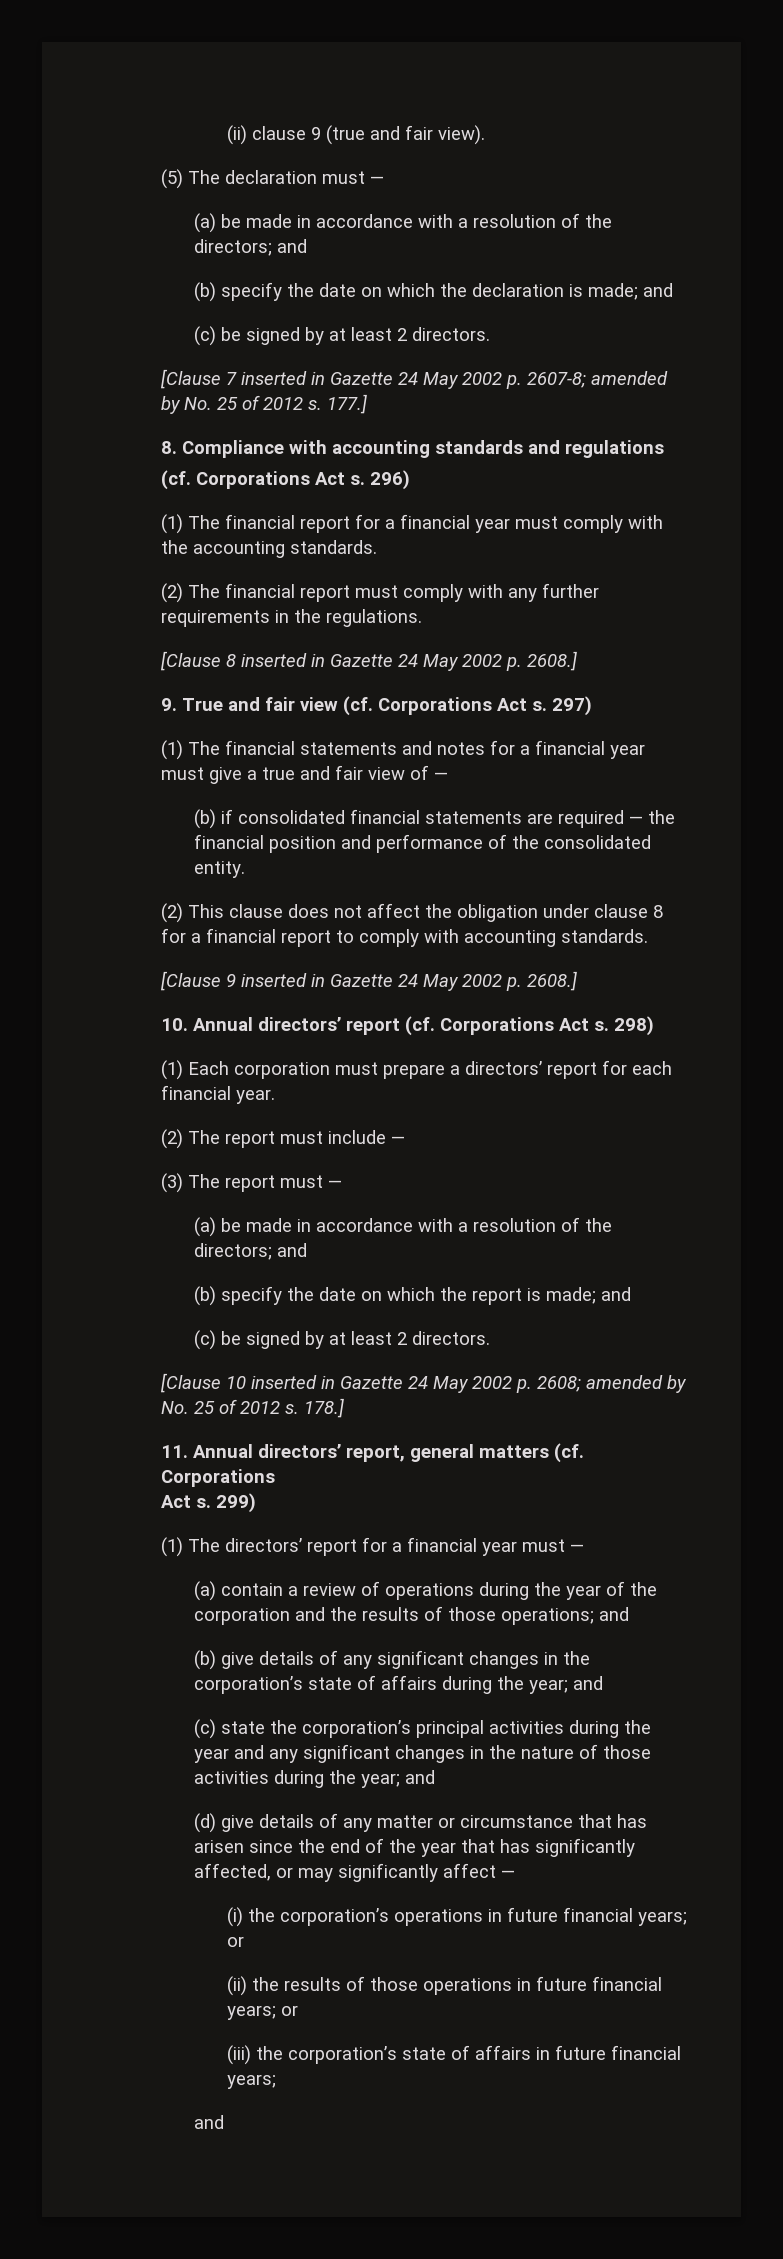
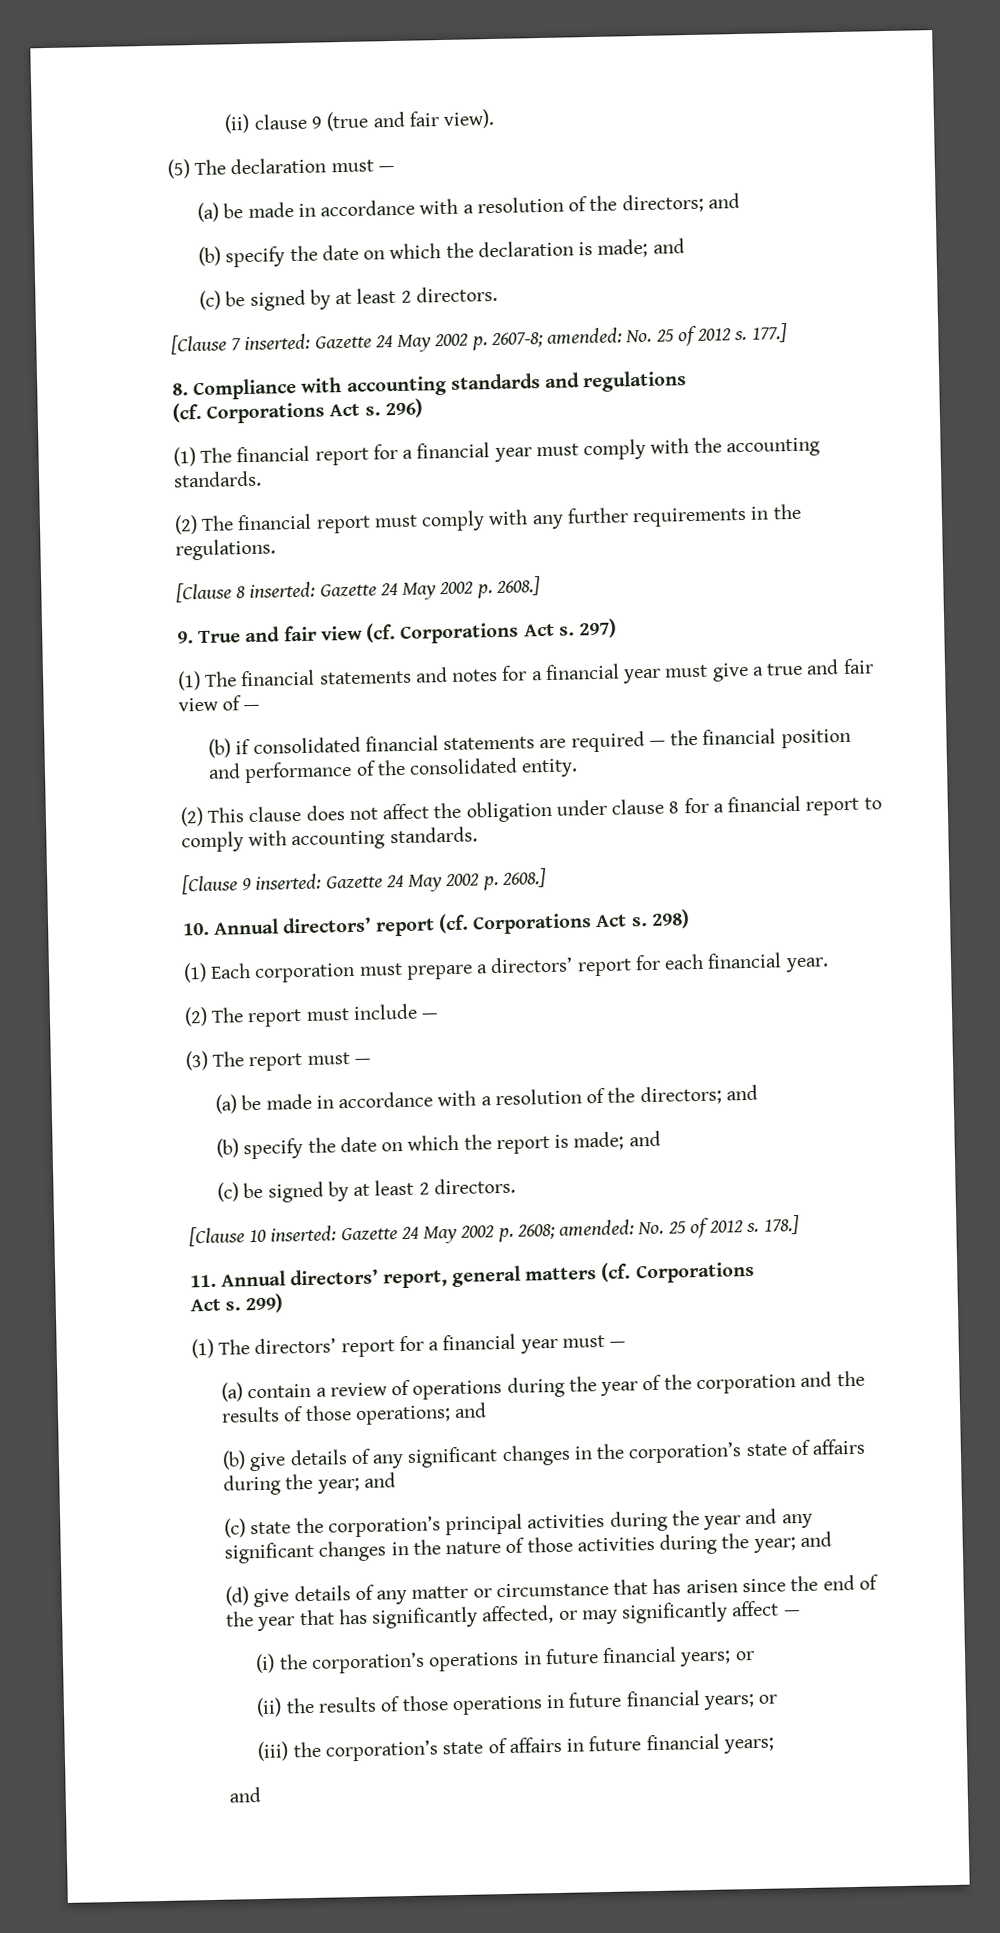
- [Clause 7 inserted in Gazette 24 May 2002 p. 2607-8; amended by No. 25 of 2012 s.
+ [Clause 7 inserted: Gazette 24 May 2002 p. 2607-8; amended: No. 25 of 2012 s.
- [Clause 8 inserted in Gazette 24 May 2002 p. 2608.]
+ [Clause 8 inserted: Gazette 24 May 2002 p. 2608.]
- [Clause 9 inserted in Gazette 24 May 2002 p. 2608.]
+ [Clause 9 inserted: Gazette 24 May 2002 p. 2608.]
- [Clause 10 inserted in Gazette 24 May 2002 p. 2608; amended by No. 25 of 2012 s.
+ [Clause 10 inserted: Gazette 24 May 2002 p. 2608; amended: No. 25 of 2012 s.

